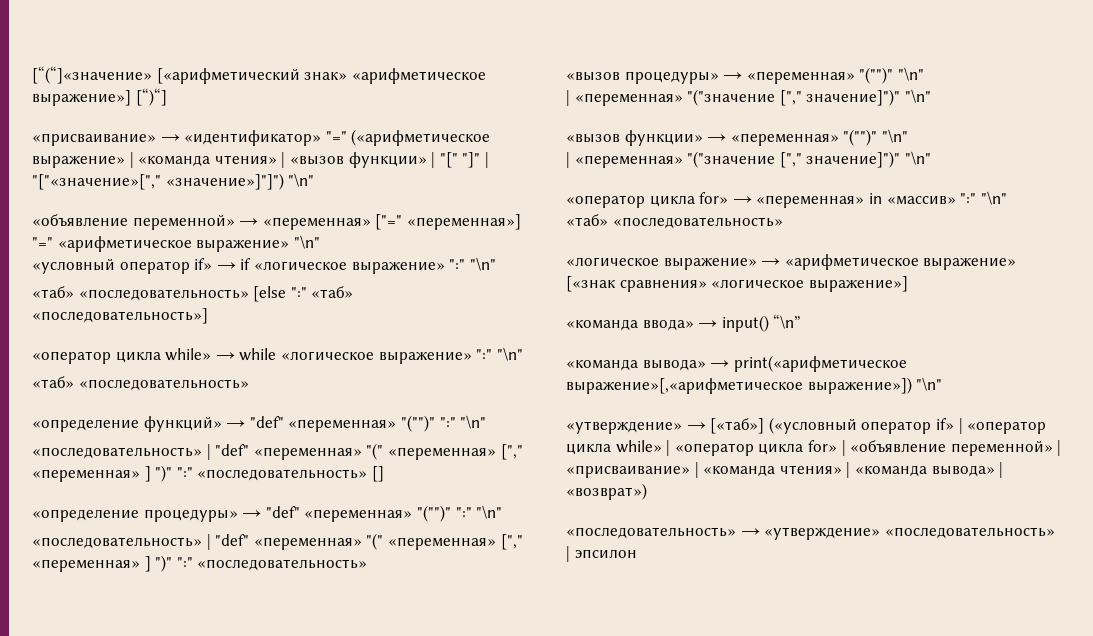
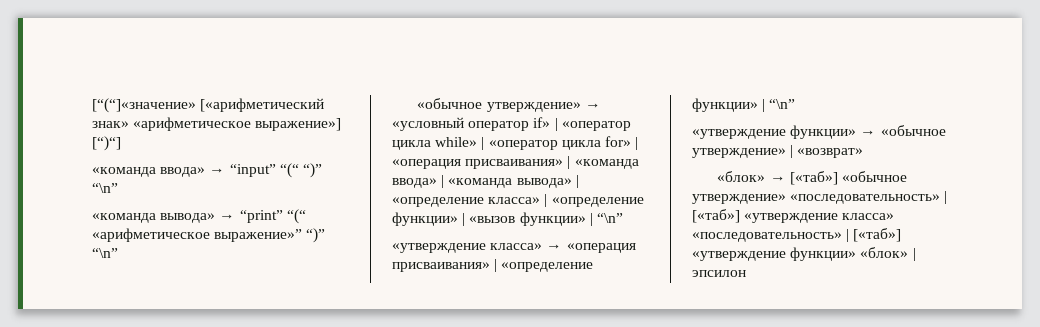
- «присваивание» → «идентификатор» "=" («арифметическое выражение» | «команда чтения» | «вызов функции» | "[" "]" | "["«значение»["," «значение»]"]") "\n"
- «объявление переменной» → «переменная» ["=" «переменная»] "=" «арифметическое выражение» "\n"
- «условный оператор if» → if «логическое выражение» ":" "\n"
- «таб» «последовательность» [else ":" «таб» «последовательность»]
- «оператор цикла while» → while «логическое выражение» ":" "\n"
- «таб» «последовательность»
- «определение функций» → "def" «переменная» "("")" ":" "\n"
- «последовательность» | "def" «переменная» "(" «переменная» ["," «переменная» ] ")" ":" «последовательность» []
- «определение процедуры» → "def" «переменная» "("")" ":" "\n"
- «последовательность» | "def" «переменная» "(" «переменная» ["," «переменная» ] ")" ":" «последовательность»
- «вызов процедуры» → «переменная» "("")" "\n"
- | «переменная» "("значение ["," значение]")" "\n"
- «вызов функции» → «переменная» "("")" "\n"
- | «переменная» "("значение ["," значение]")" "\n"
- «оператор цикла for» → «переменная» in «массив» ":" "\n"
- «таб» «последовательность»
- «логическое выражение» → «арифметическое выражение» [«знак сравнения» «логическое выражение»]
- «команда ввода» → input() “\n”
+ «команда ввода» → “input” “(“ “)” “\n”
- «команда вывода» → print(«арифметическое выражение»[,«арифметическое выражение»]) "\n"
- «утверждение» → [«таб»] («условный оператор if» | «оператор цикла while» | «оператор цикла for» | «объявление переменной» | «присваивание» | «команда чтения» | «команда вывода» | «возврат»)
- «последовательность» → «утверждение» «последовательность» | эпсилон
+ «команда вывода» → “print” “(“ «арифметическое выражение»” “)” “\n”
+ «обычное утверждение» → «условный оператор if» | «оператор цикла while» | «оператор цикла for» | «операция присваивания» | «команда ввода» | «команда вывода» | «определение класса» | «определение функции» | «вызов функции» | “\n”
+ «утверждение класса» → «операция присваивания» | «определение функции» | “\n”
+ «утверждение функции» → «обычное утверждение» | «возврат»
+ «блок» → [«таб»] «обычное утверждение» «последовательность» | [«таб»] «утверждение класса» «последовательность» | [«таб»] «утверждение функции» «блок» | эпсилон

